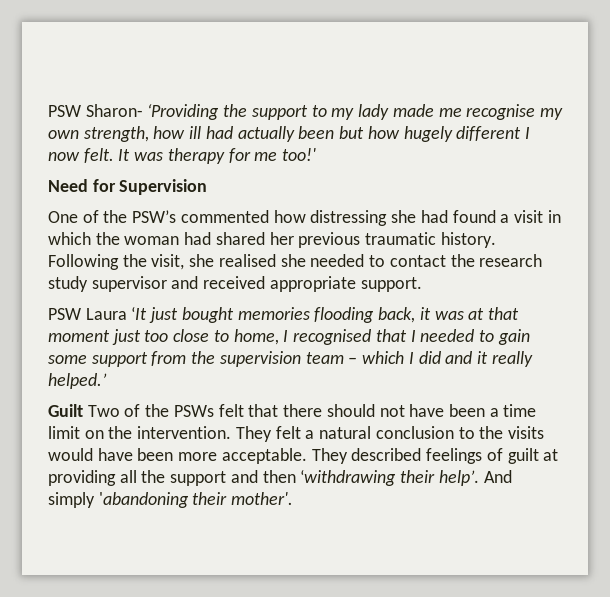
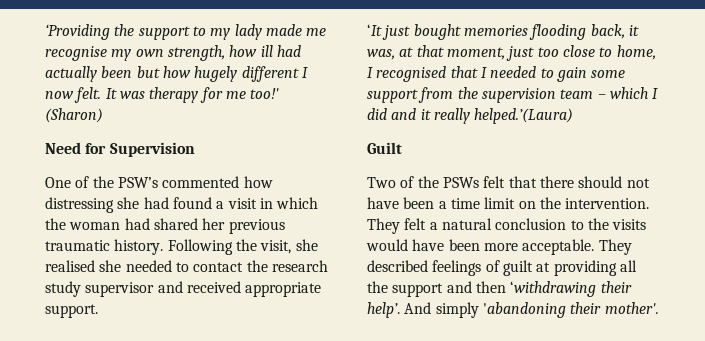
- PSW Sharon- ‘Providing the support to my lady made me recognise my own strength, how ill had actually been but how hugely different I now felt.
+ ‘Providing the support to my lady made me recognise my own strength, how ill had actually been but how hugely different I now felt.
+ (Sharon)
- PSW Laura ‘It just bought memories flooding back, it was at that moment just too close to home, I recognised that I needed to gain some support from the supervision team – which I did and it really helped.’
+ ‘It just bought memories flooding back, it was, at that moment, just too close to home, I recognised that I needed to gain some support from the supervision team – which I did and it really helped.’(Laura)
- Guilt Two of the PSWs felt that there should not have been a time limit on the intervention.
+ Guilt
+ Two of the PSWs felt that there should not have been a time limit on the intervention.

